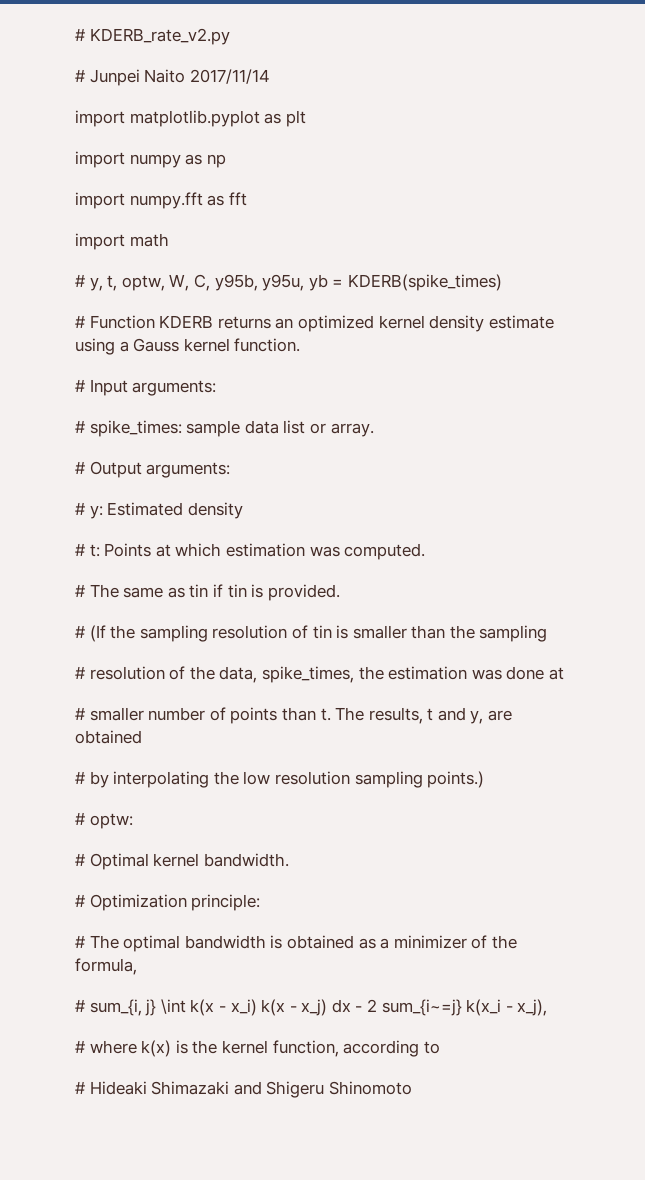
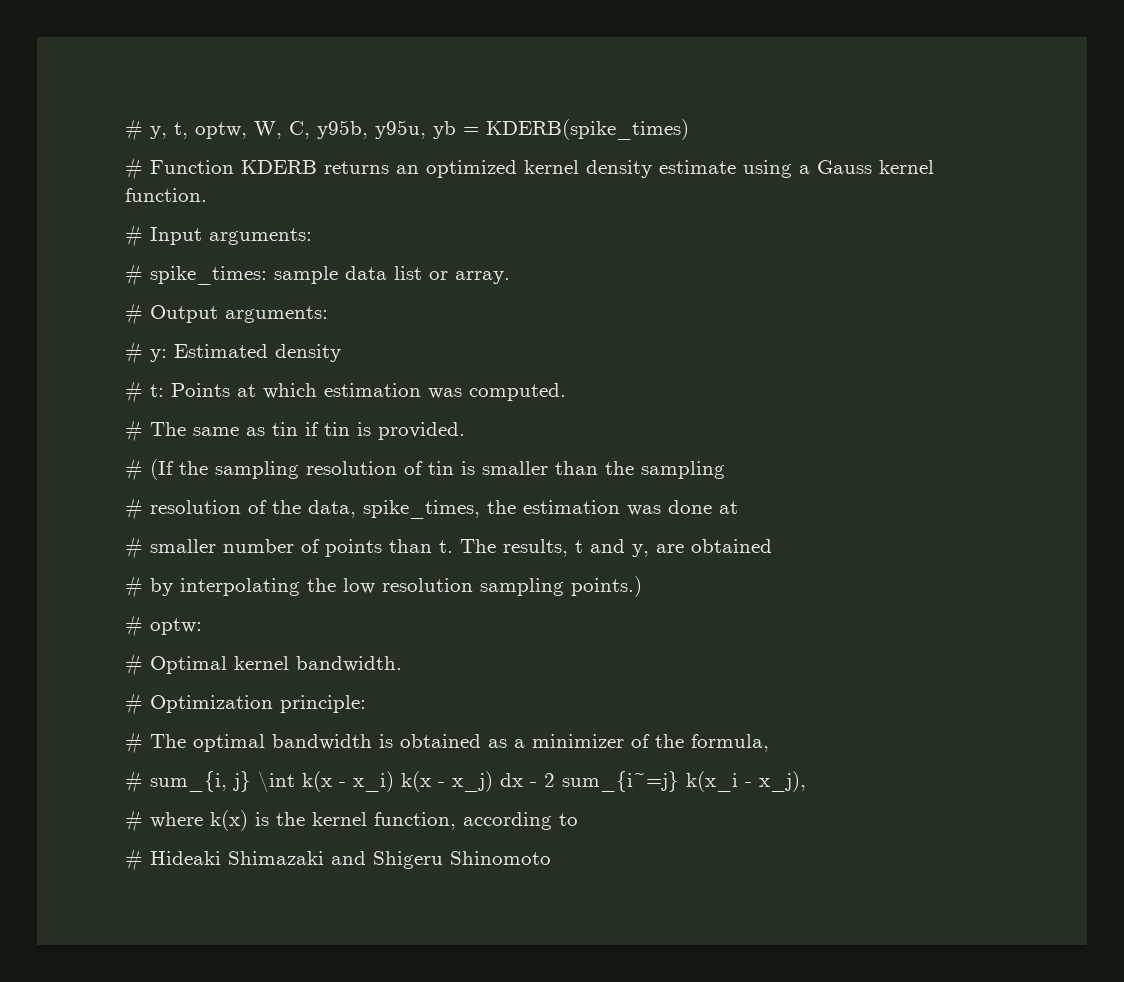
- # KDERB_rate_v2.py
- # Junpei Naito 2017/11/14
- import matplotlib.pyplot as plt
- import numpy as np
- import numpy.fft as fft
- import math

